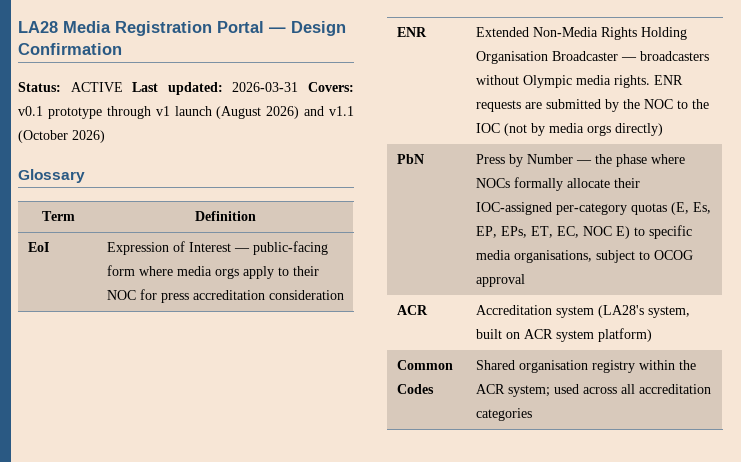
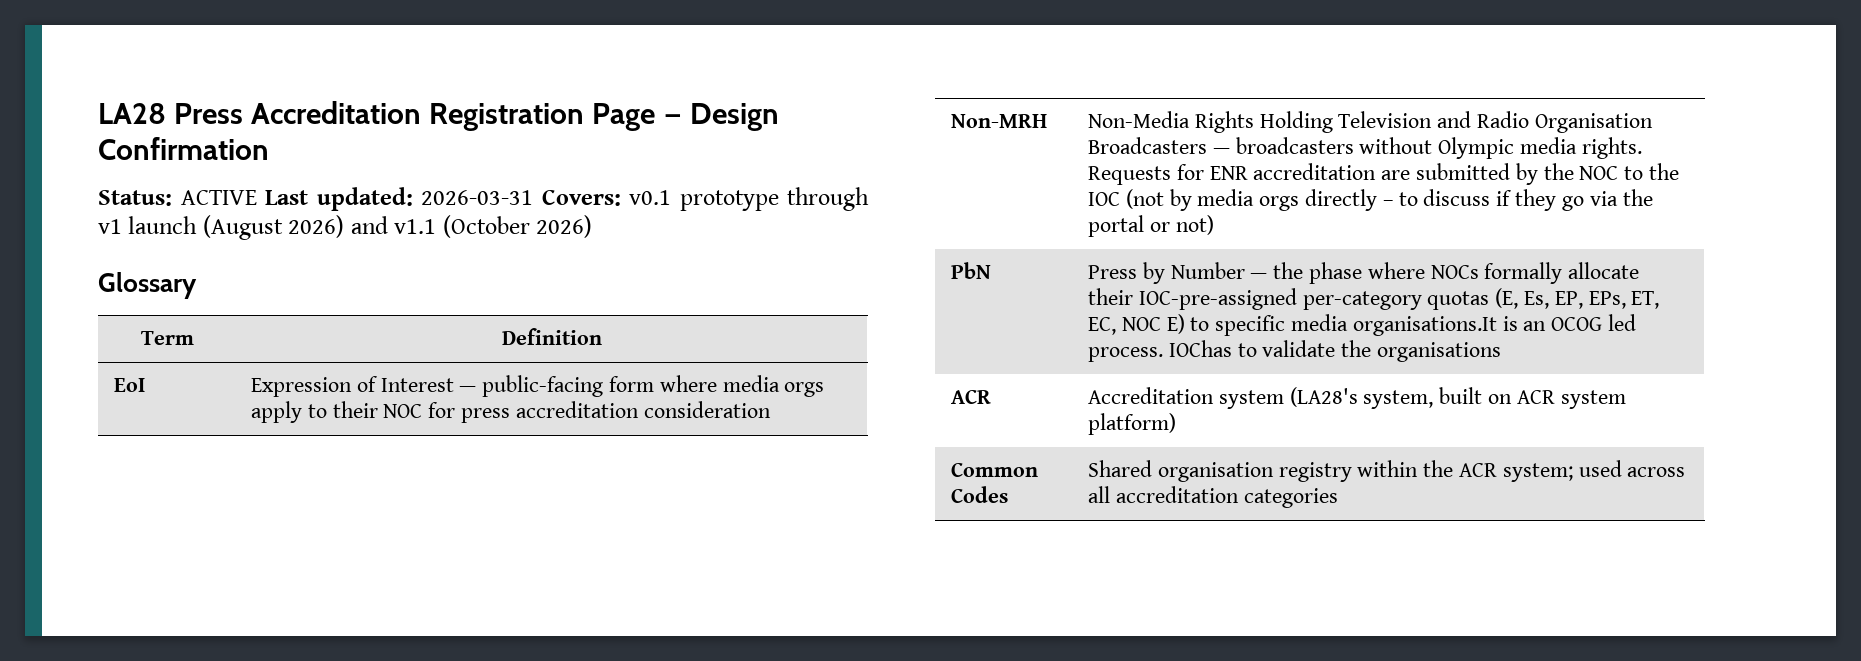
- LA28 Media Registration Portal — Design Confirmation
+ LA28 Press Accreditation Registration Page — Design Confirmation
- ENR | Extended Non-Media Rights Holding Organisation Broadcaster — broadcasters without Olympic media rights.
+ Non-MRH | Non-Media Rights Holding Television and Radio Organisation Broadcasters — broadcasters without Olympic media rights.
- ENR requests are submitted by the NOC to the IOC (not by media orgs directly)
+ Requests for ENR accreditation are submitted by the NOC to the IOC (not by media orgs directly – to discuss if they go via the portal or not)
- PbN | Press by Number — the phase where NOCs formally allocate their IOC-assigned per-category quotas (E, Es, EP, EPs, ET, EC, NOC E) to specific media organisations, subject to OCOG approval
+ PbN | Press by Number — the phase where NOCs formally allocate their IOC-pre-assigned per-category quotas (E, Es, EP, EPs, ET, EC, NOC E) to specific media organisations.It is an OCOG led process. IOChas to validate the organisations

